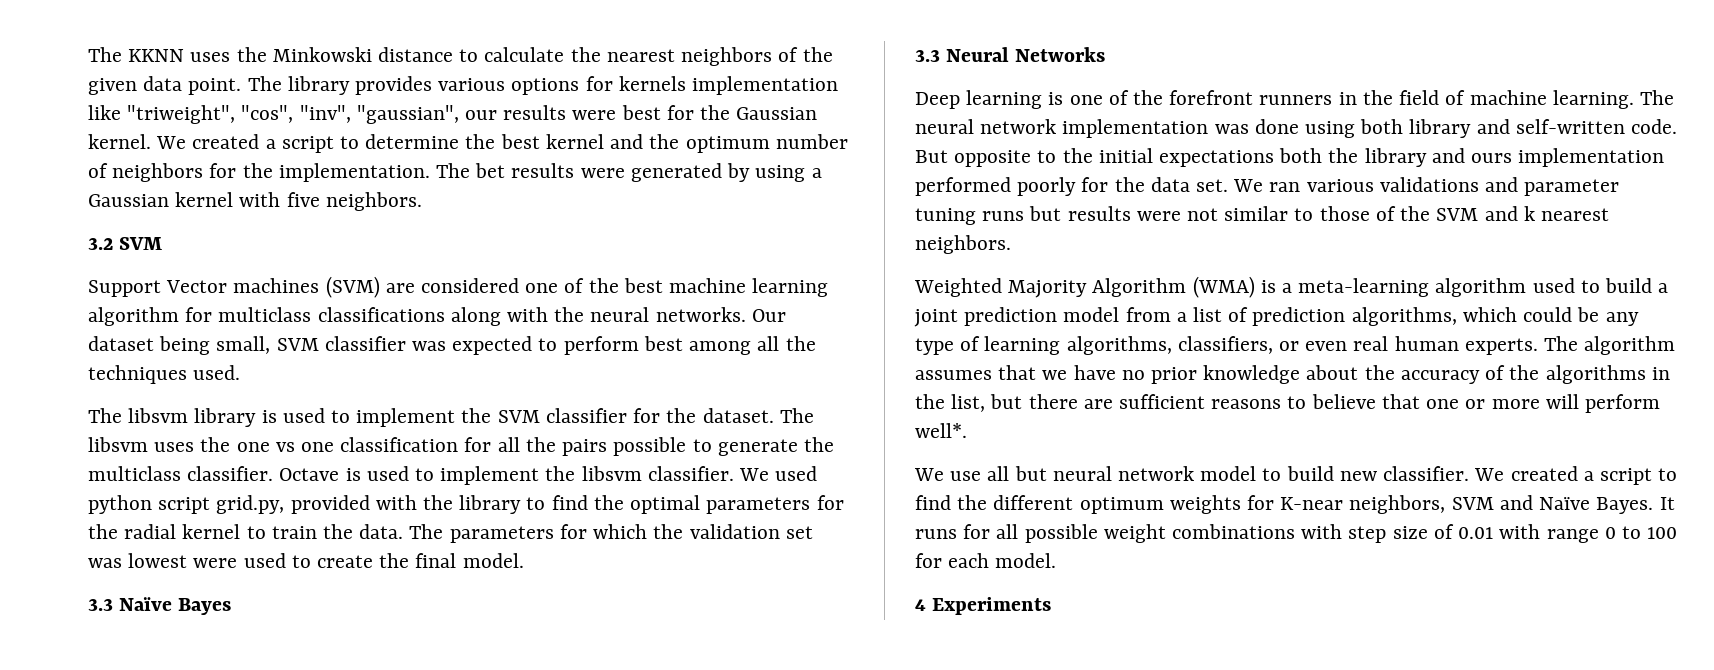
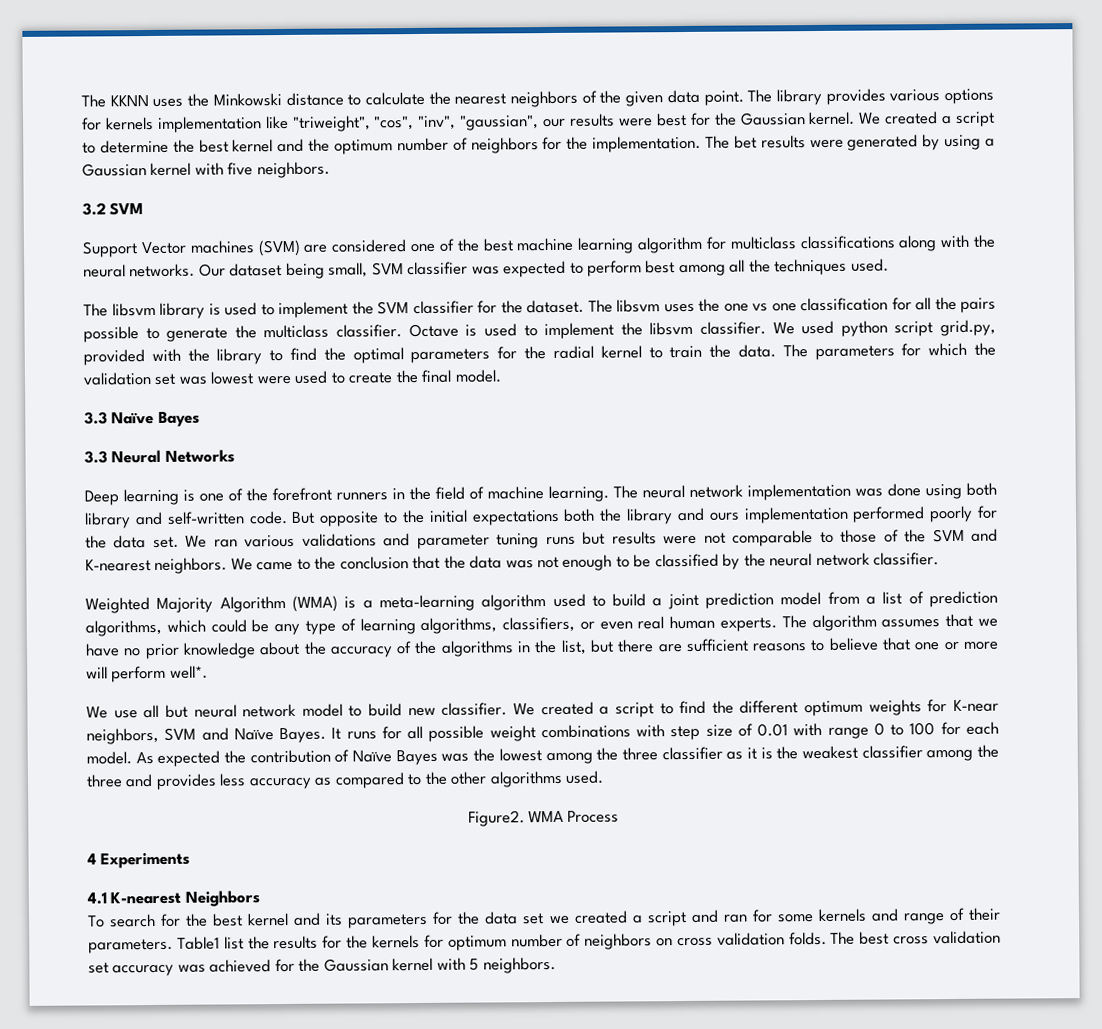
- We ran various validations and parameter tuning runs but results were not similar to those of the SVM and k nearest neighbors.
+ We ran various validations and parameter tuning runs but results were not comparable to those of the SVM and K-nearest neighbors. We came to the conclusion that the data was not enough to be classified by the neural network classifier.
- It runs for all possible weight combinations with step size of 0.01 with range 0 to 100 for each model.
+ It runs for all possible weight combinations with step size of 0.01 with range 0 to 100 for each model. As expected the contribution of Naïve Bayes was the lowest among the three classifier as it is the weakest classifier among the three and provides less accuracy as compared to the other algorithms used.
+ Figure2. WMA Process
  4 Experiments
+ 4.1 K-nearest Neighbors
+ To search for the best kernel and its parameters for the data set we created a script and ran for some kernels and range of their parameters. Table1 list the results for the kernels for optimum number of neighbors on cross validation folds. The best cross validation set accuracy was achieved for the Gaussian kernel with 5 neighbors.

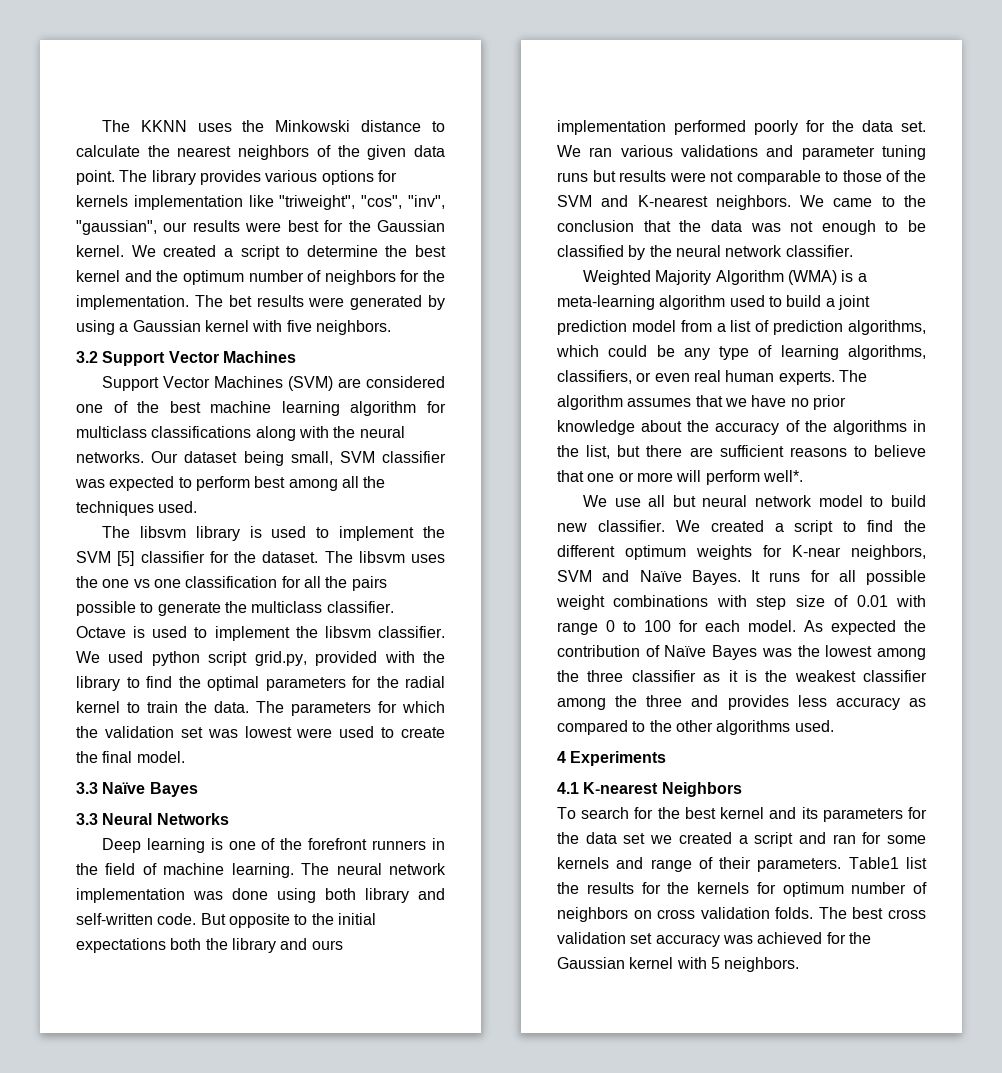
- 3.2 SVM
- Support Vector machines (SVM) are considered one of the best machine learning algorithm for multiclass classifications along with the neural networks.
+ 3.2 Support Vector Machines
+ Support Vector Machines (SVM) are considered one of the best machine learning algorithm for multiclass classifications along with the neural networks.
- The libsvm library is used to implement the SVM classifier for the dataset.
+ The libsvm library is used to implement the SVM [5] classifier for the dataset.
- Figure2. WMA Process

